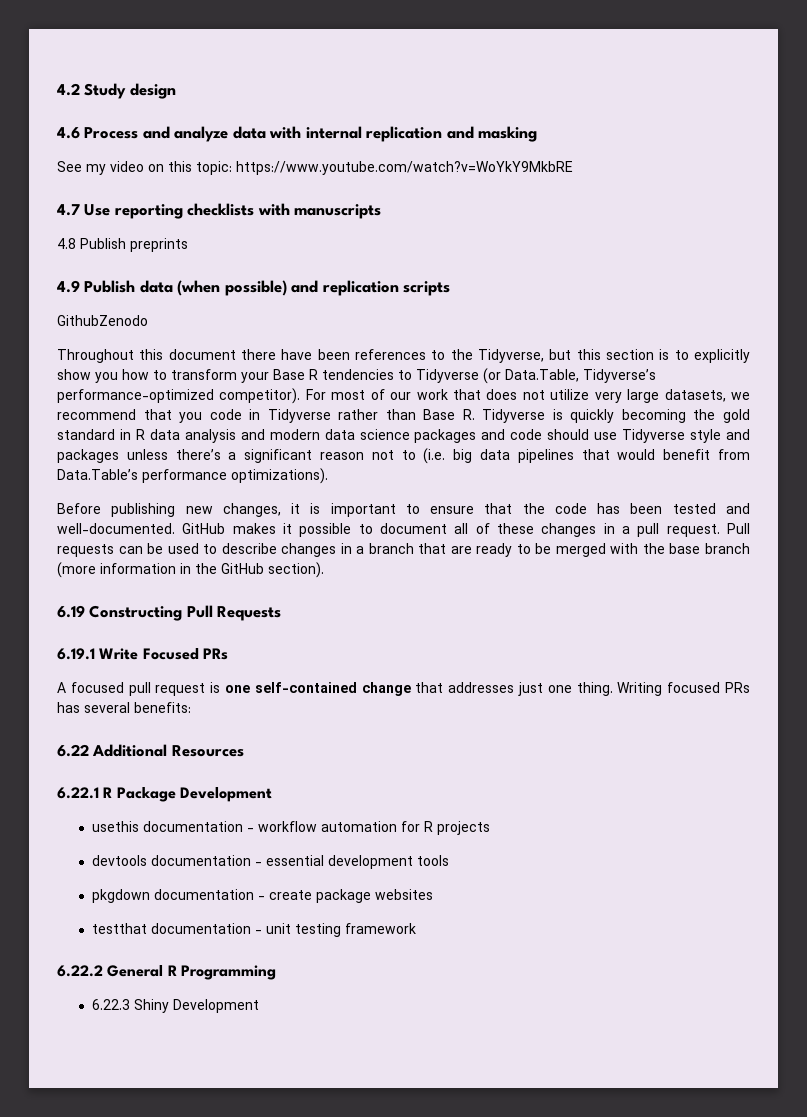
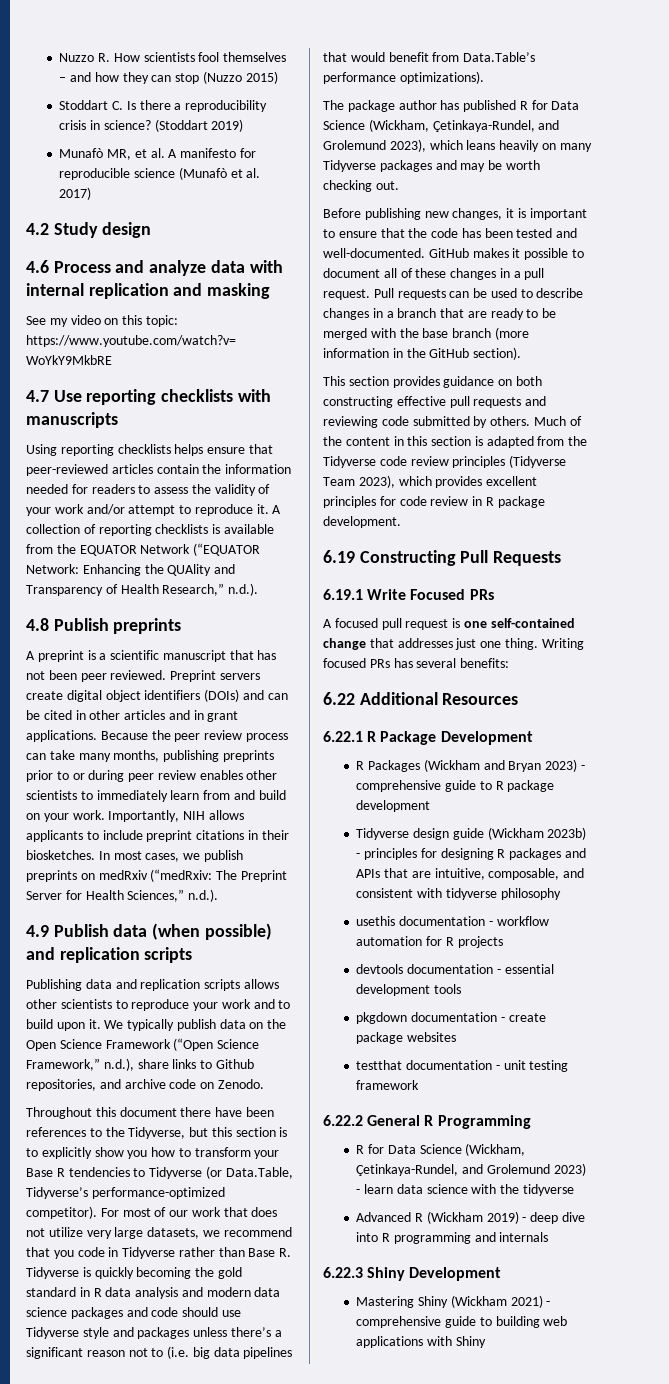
+ Nuzzo R. How scientists fool themselves – and how they can stop (Nuzzo 2015)
+ Stoddart C. Is there a reproducibility crisis in science? (Stoddart 2019)
+ Munafò MR, et al. A manifesto for reproducible science (Munafò et al. 2017)
+ Using reporting checklists helps ensure that peer-reviewed articles contain the information needed for readers to assess the validity of your work and/or attempt to reproduce it. A collection of reporting checklists is available from the EQUATOR Network (“EQUATOR Network: Enhancing the QUAlity and Transparency of Health Research,” n.d.).
  4.8 Publish preprints
+ A preprint is a scientific manuscript that has not been peer reviewed. Preprint servers create digital object identifiers (DOIs) and can be cited in other articles and in grant applications. Because the peer review process can take many months, publishing preprints prior to or during peer review enables other scientists to immediately learn from and build on your work. Importantly, NIH allows applicants to include preprint citations in their biosketches. In most cases, we publish preprints on medRxiv (“medRxiv: The Preprint Server for Health Sciences,” n.d.).
- GithubZenodo
+ Publishing data and replication scripts allows other scientists to reproduce your work and to build upon it. We typically publish data on the Open Science Framework (“Open Science Framework,” n.d.), share links to Github repositories, and archive code on Zenodo.
+ The package author has published R for Data Science (Wickham, Çetinkaya-Rundel, and Grolemund 2023), which leans heavily on many Tidyverse packages and may be worth checking out.
+ This section provides guidance on both constructing effective pull requests and reviewing code submitted by others. Much of the content in this section is adapted from the Tidyverse code review principles (Tidyverse Team 2023), which provides excellent principles for code review in R package development.
+ R Packages (Wickham and Bryan 2023) - comprehensive guide to R package development
+ Tidyverse design guide (Wickham 2023b) - principles for designing R packages and APIs that are intuitive, composable, and consistent with tidyverse philosophy
+ R for Data Science (Wickham, Çetinkaya-Rundel, and Grolemund 2023) - learn data science with the tidyverse
+ Advanced R (Wickham 2019) - deep dive into R programming and internals
  6.22.3 Shiny Development
+ Mastering Shiny (Wickham 2021) - comprehensive guide to building web applications with Shiny

